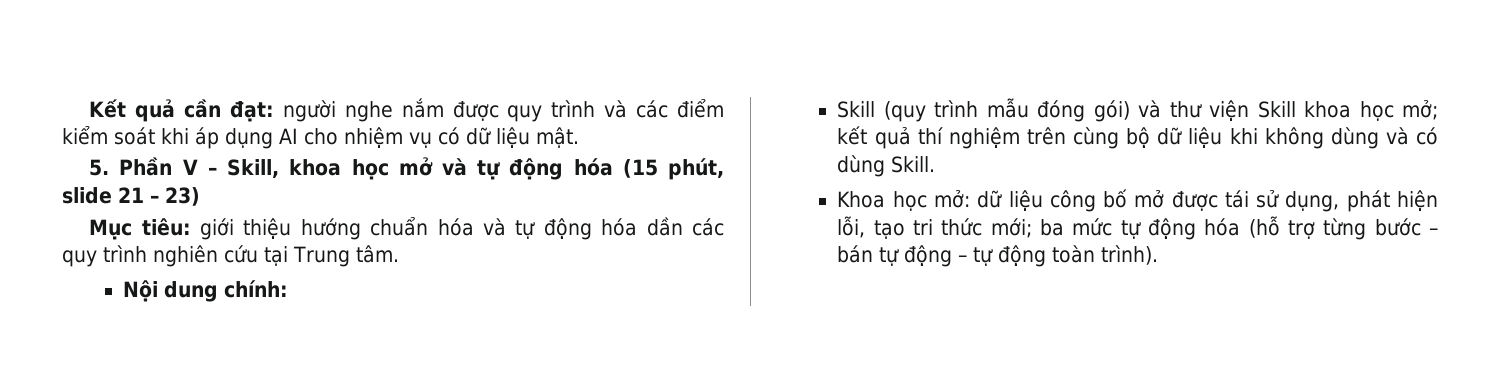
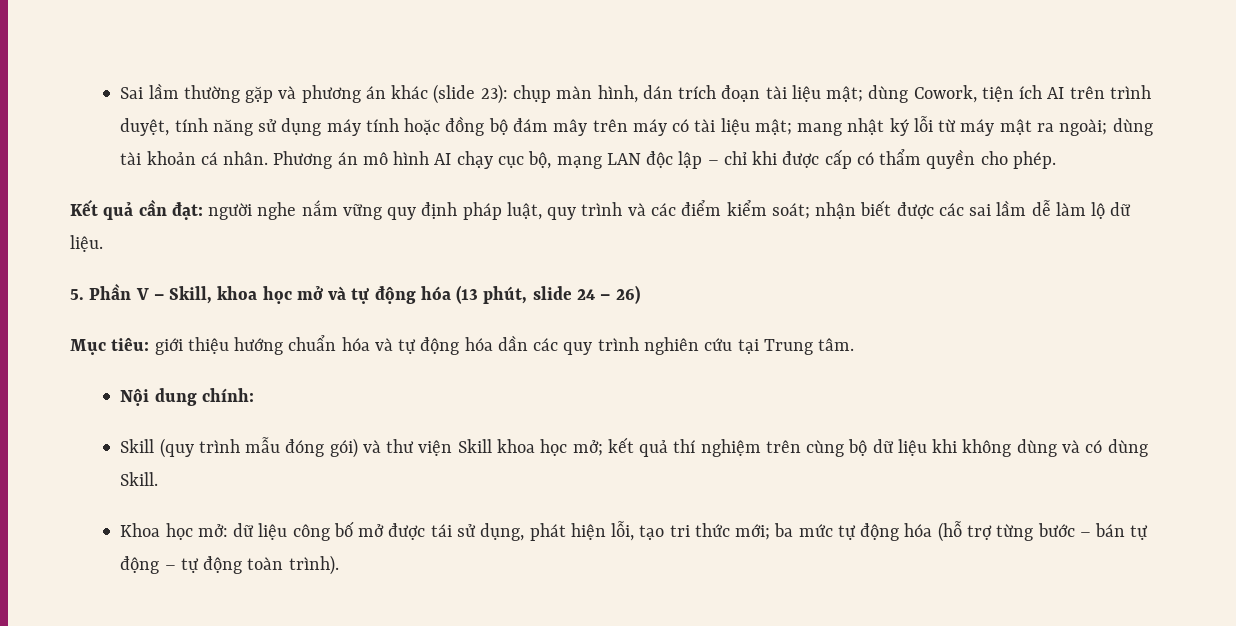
+ Sai lầm thường gặp và phương án khác (slide 23): chụp màn hình, dán trích đoạn tài liệu mật; dùng Cowork, tiện ích AI trên trình duyệt, tính năng sử dụng máy tính hoặc đồng bộ đám mây trên máy có tài liệu mật; mang nhật ký lỗi từ máy mật ra ngoài; dùng tài khoản cá nhân. Phương án mô hình AI chạy cục bộ, mạng LAN độc lập – chỉ khi được cấp có thẩm quyền cho phép.
- Kết quả cần đạt: người nghe nắm được quy trình và các điểm kiểm soát khi áp dụng AI cho nhiệm vụ có dữ liệu mật.
+ Kết quả cần đạt: người nghe nắm vững quy định pháp luật, quy trình và các điểm kiểm soát; nhận biết được các sai lầm dễ làm lộ dữ liệu.
- 5. Phần V – Skill, khoa học mở và tự động hóa (15 phút, slide 21 – 23)
+ 5. Phần V – Skill, khoa học mở và tự động hóa (13 phút, slide 24 – 26)

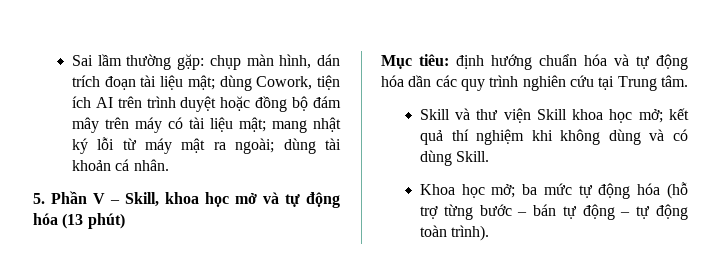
- Sai lầm thường gặp và phương án khác (slide 23): chụp màn hình, dán trích đoạn tài liệu mật; dùng Cowork, tiện ích AI trên trình duyệt, tính năng sử dụng máy tính hoặc đồng bộ đám mây trên máy có tài liệu mật; mang nhật ký lỗi từ máy mật ra ngoài; dùng tài khoản cá nhân. Phương án mô hình AI chạy cục bộ, mạng LAN độc lập – chỉ khi được cấp có thẩm quyền cho phép.
- Kết quả cần đạt: người nghe nắm vững quy định pháp luật, quy trình và các điểm kiểm soát; nhận biết được các sai lầm dễ làm lộ dữ liệu.
+ Sai lầm thường gặp: chụp màn hình, dán trích đoạn tài liệu mật; dùng Cowork, tiện ích AI trên trình duyệt hoặc đồng bộ đám mây trên máy có tài liệu mật; mang nhật ký lỗi từ máy mật ra ngoài; dùng tài khoản cá nhân.
- 5. Phần V – Skill, khoa học mở và tự động hóa (13 phút, slide 24 – 26)
+ 5. Phần V – Skill, khoa học mở và tự động hóa (13 phút)
- Mục tiêu: giới thiệu hướng chuẩn hóa và tự động hóa dần các quy trình nghiên cứu tại Trung tâm.
+ Mục tiêu: định hướng chuẩn hóa và tự động hóa dần các quy trình nghiên cứu tại Trung tâm.
- Nội dung chính:
- Skill (quy trình mẫu đóng gói) và thư viện Skill khoa học mở; kết quả thí nghiệm trên cùng bộ dữ liệu khi không dùng và có dùng Skill.
+ Skill và thư viện Skill khoa học mở; kết quả thí nghiệm khi không dùng và có dùng Skill.
- Khoa học mở: dữ liệu công bố mở được tái sử dụng, phát hiện lỗi, tạo tri thức mới; ba mức tự động hóa (hỗ trợ từng bước – bán tự động – tự động toàn trình).
+ Khoa học mở; ba mức tự động hóa (hỗ trợ từng bước – bán tự động – tự động toàn trình).

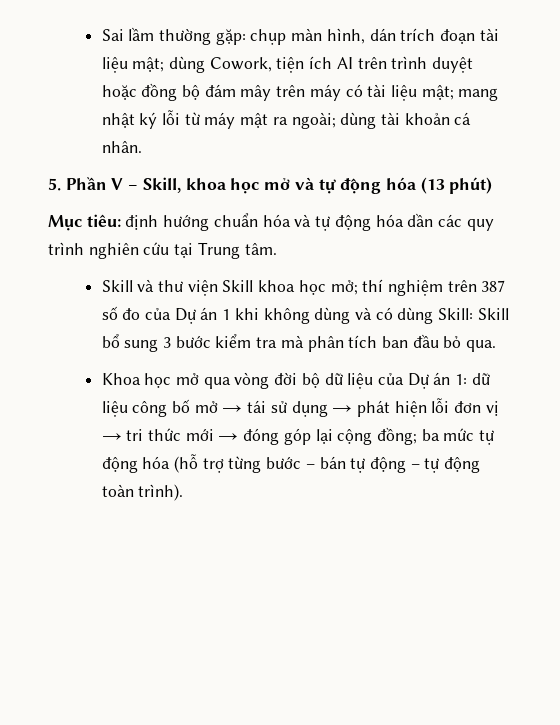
- Skill và thư viện Skill khoa học mở; kết quả thí nghiệm khi không dùng và có dùng Skill.
- Khoa học mở; ba mức tự động hóa (hỗ trợ từng bước – bán tự động – tự động toàn trình).
+ Skill và thư viện Skill khoa học mở; thí nghiệm trên 387 số đo của Dự án 1 khi không dùng và có dùng Skill: Skill bổ sung 3 bước kiểm tra mà phân tích ban đầu bỏ qua.
+ Khoa học mở qua vòng đời bộ dữ liệu của Dự án 1: dữ liệu công bố mở → tái sử dụng → phát hiện lỗi đơn vị → tri thức mới → đóng góp lại cộng đồng; ba mức tự động hóa (hỗ trợ từng bước – bán tự động – tự động toàn trình).

